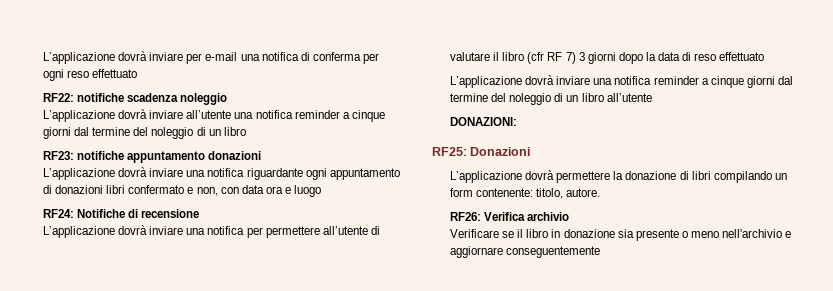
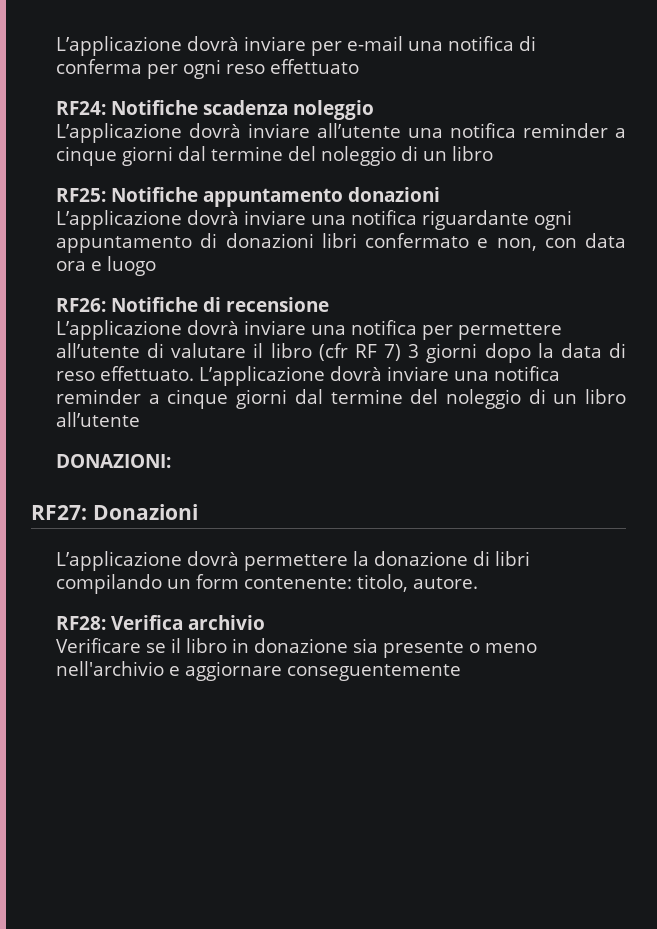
- RF22: notifiche scadenza noleggio
+ RF24: Notifiche scadenza noleggio
- RF23: notifiche appuntamento donazioni
+ RF25: Notifiche appuntamento donazioni
- RF24: Notifiche di recensione
+ RF26: Notifiche di recensione
- L’applicazione dovrà inviare una notifica per permettere all’utente di valutare il libro (cfr RF 7) 3 giorni dopo la data di reso effettuato
- L’applicazione dovrà inviare una notifica reminder a cinque giorni dal termine del noleggio di un libro all’utente
+ L’applicazione dovrà inviare una notifica per permettere all’utente di valutare il libro (cfr RF 7) 3 giorni dopo la data di reso effettuato. L’applicazione dovrà inviare una notifica reminder a cinque giorni dal termine del noleggio di un libro all’utente
- RF25: Donazioni
+ RF27: Donazioni
- RF26: Verifica archivio
+ RF28: Verifica archivio

